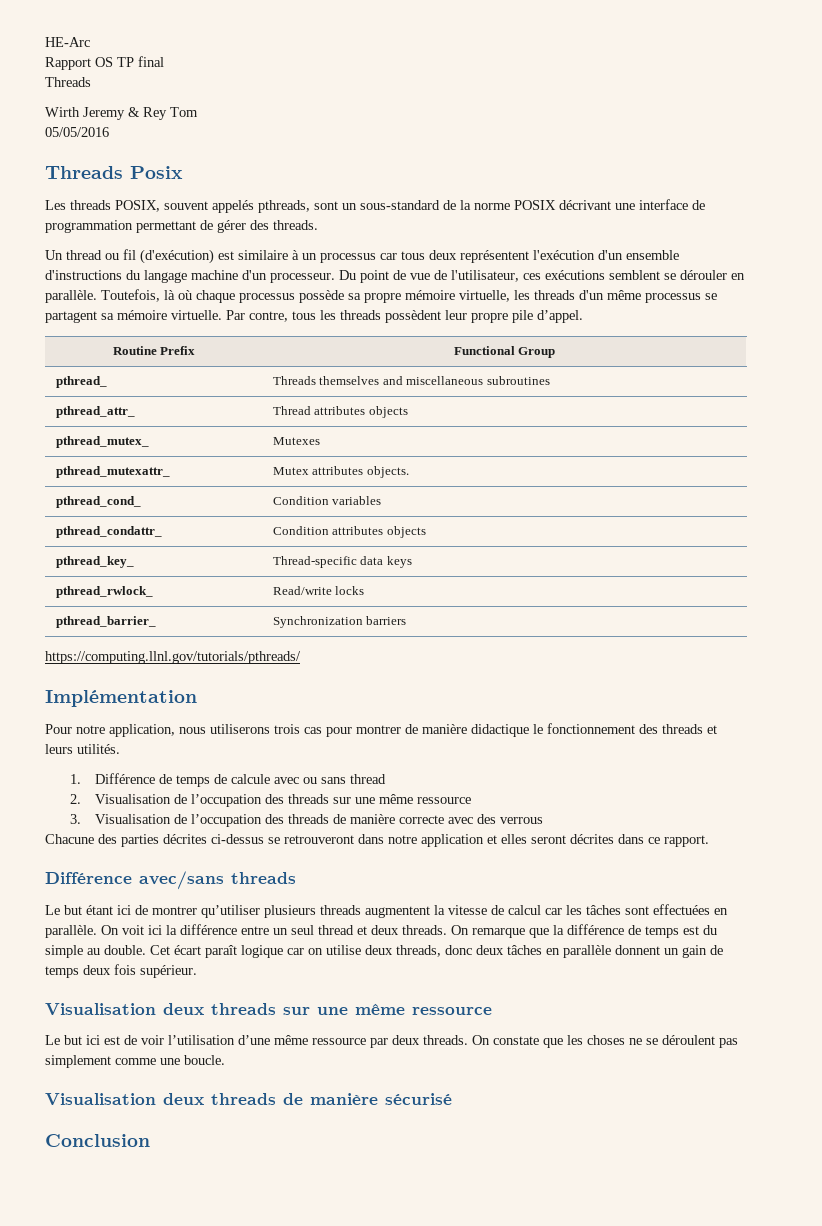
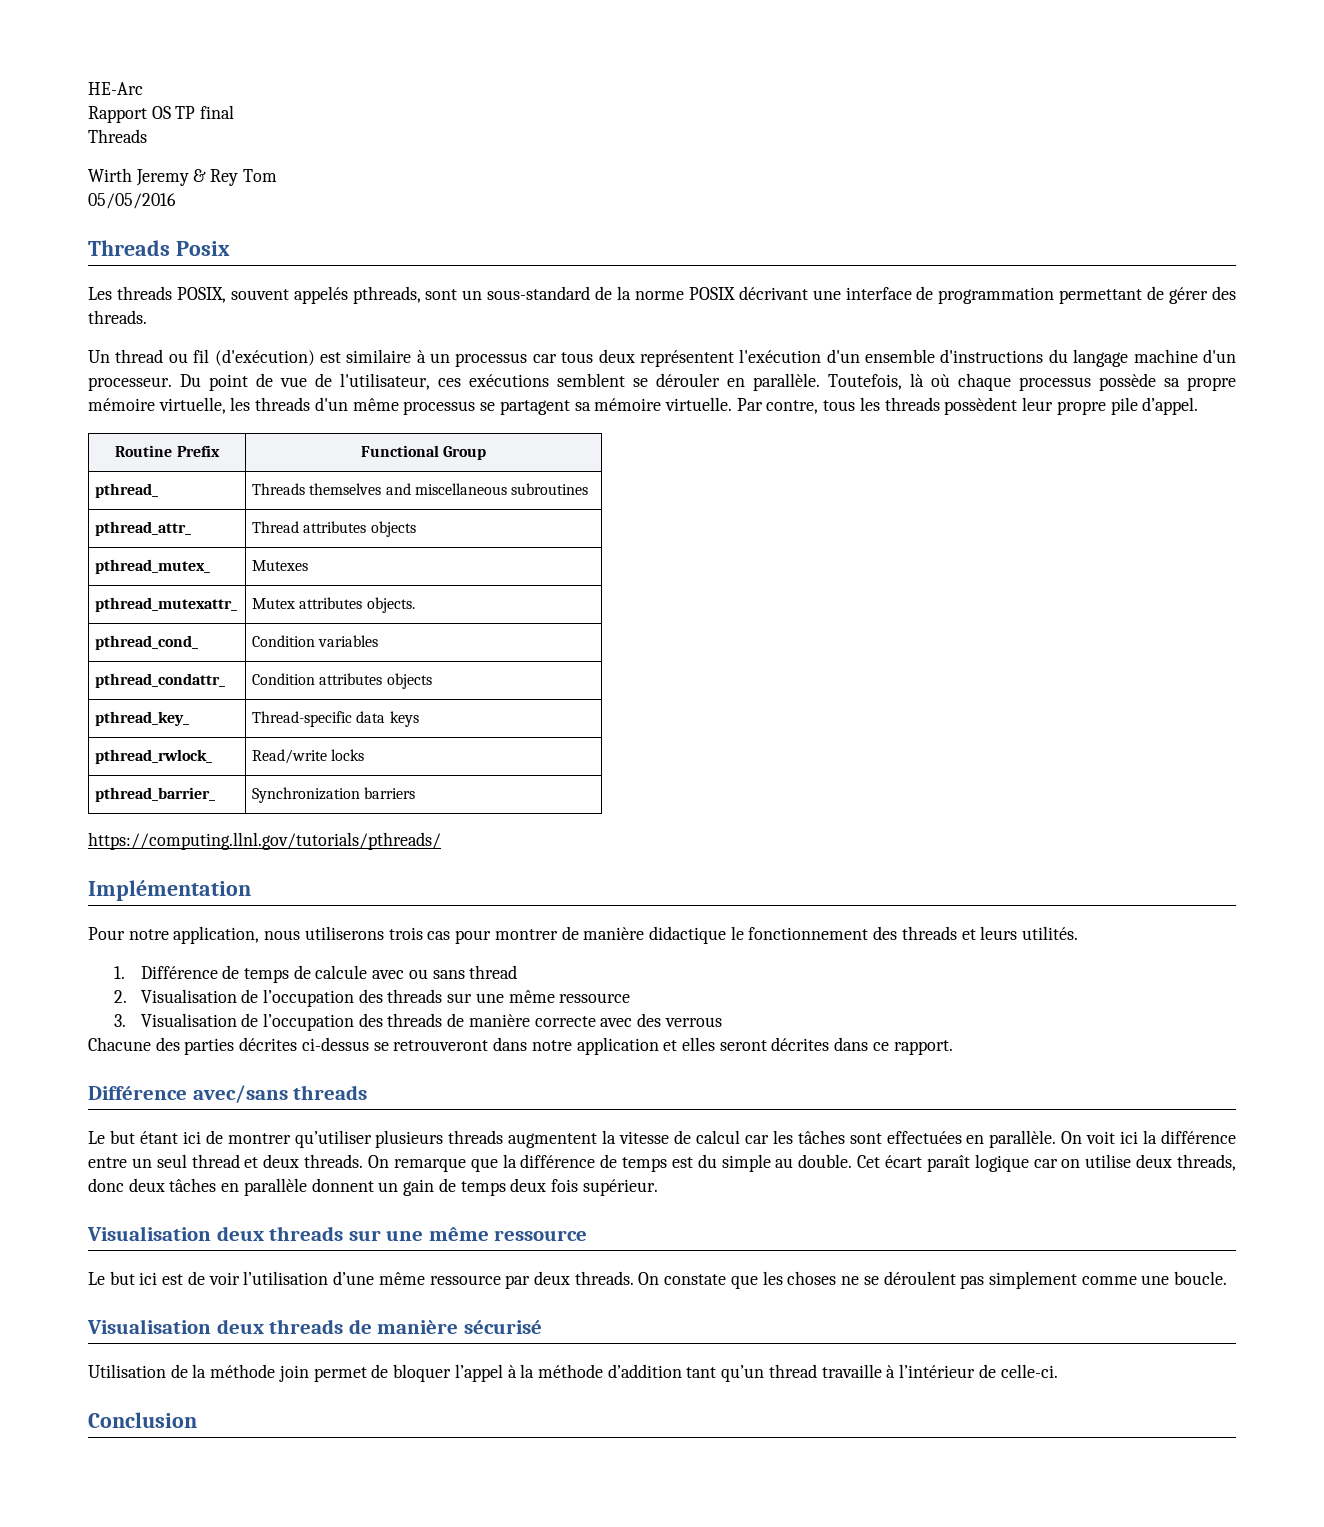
+ Utilisation de la méthode join permet de bloquer l’appel à la méthode d’addition tant qu’un thread travaille à l’intérieur de celle-ci.

